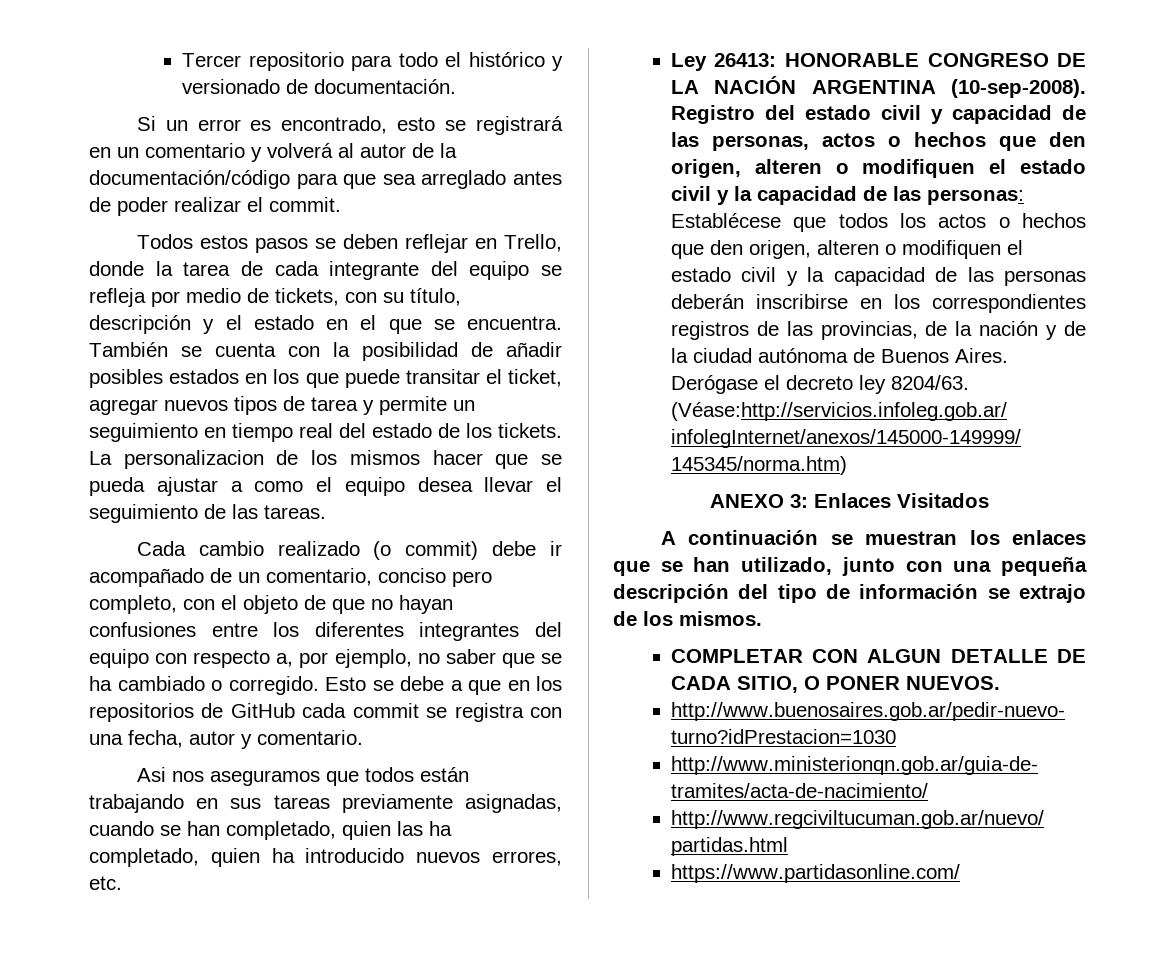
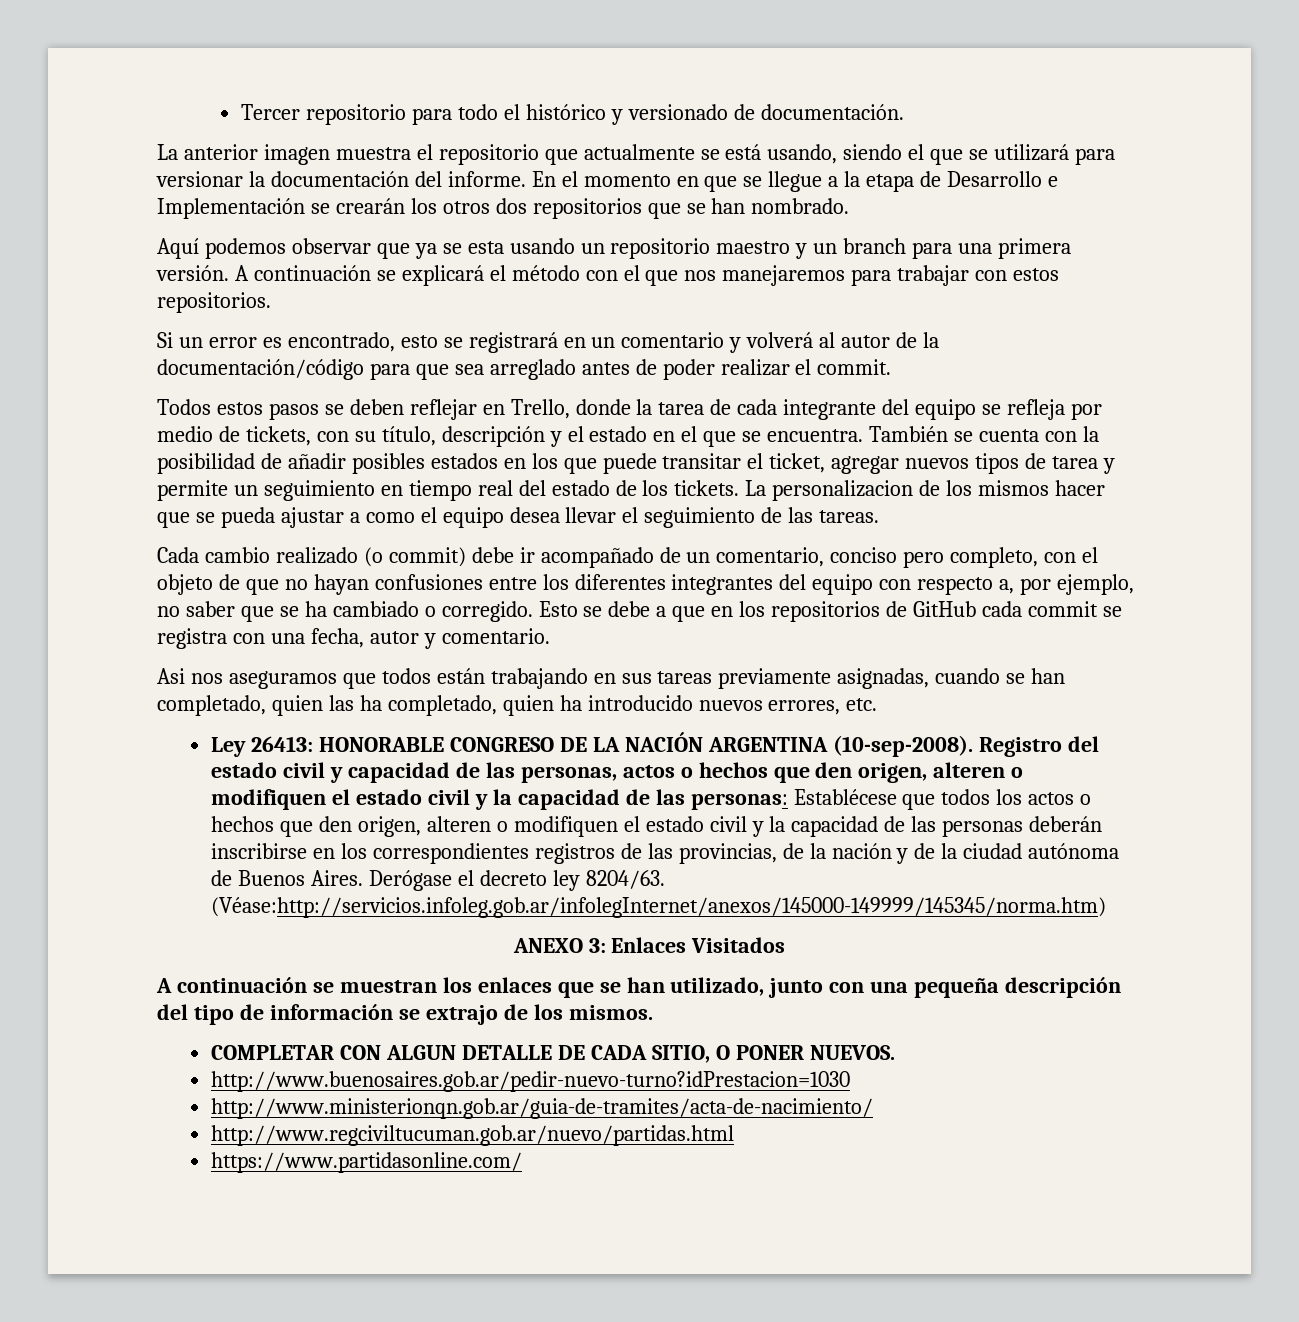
+ La anterior imagen muestra el repositorio que actualmente se está usando, siendo el que se utilizará para versionar la documentación del informe. En el momento en que se llegue a la etapa de Desarrollo e Implementación se crearán los otros dos repositorios que se han nombrado.
+ Aquí podemos observar que ya se esta usando un repositorio maestro y un branch para una primera versión. A continuación se explicará el método con el que nos manejaremos para trabajar con estos repositorios.

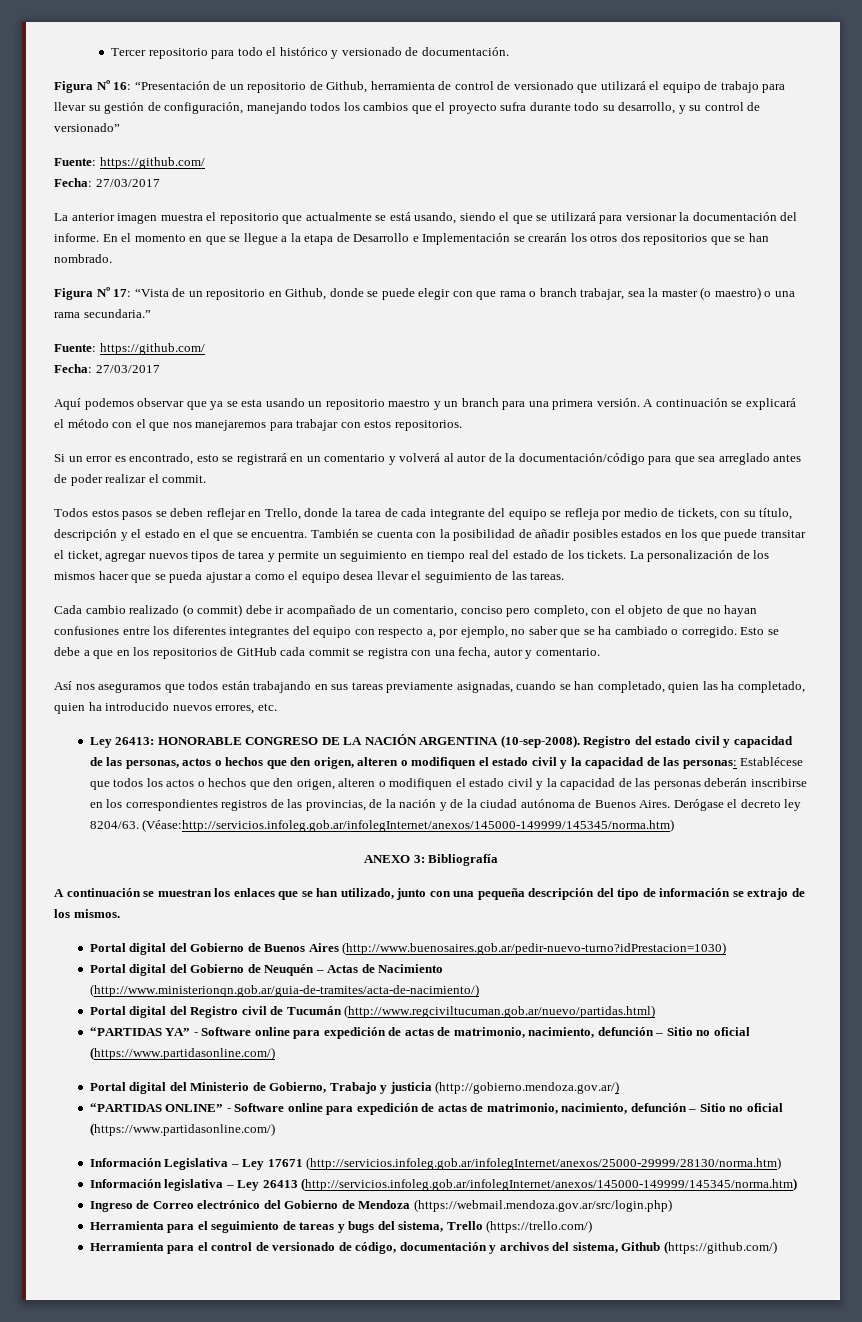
+ Figura Nº 16: “Presentación de un repositorio de Github, herramienta de control de versionado que utilizará el equipo de trabajo para llevar su gestión de configuración, manejando todos los cambios que el proyecto sufra durante todo su desarrollo, y su control de versionado”
+ Fuente: https://github.com/
+ Fecha: 27/03/2017
+ Figura Nº 17: “Vista de un repositorio en Github, donde se puede elegir con que rama o branch trabajar, sea la master (o maestro) o una rama secundaria.”
+ Fuente: https://github.com/
+ Fecha: 27/03/2017
- La personalizacion de los mismos hacer que se pueda ajustar a como el equipo desea llevar el seguimiento de las tareas.
+ La personalización de los mismos hacer que se pueda ajustar a como el equipo desea llevar el seguimiento de las tareas.
- Asi nos aseguramos que todos están trabajando en sus tareas previamente asignadas, cuando se han completado, quien las ha completado, quien ha introducido nuevos errores, etc.
+ Así nos aseguramos que todos están trabajando en sus tareas previamente asignadas, cuando se han completado, quien las ha completado, quien ha introducido nuevos errores, etc.
- ANEXO 3: Enlaces Visitados
+ ANEXO 3: Bibliografía
- COMPLETAR CON ALGUN DETALLE DE CADA SITIO, O PONER NUEVOS.
- http://www.buenosaires.gob.ar/pedir-nuevo-turno?idPrestacion=1030
- http://www.ministerionqn.gob.ar/guia-de-tramites/acta-de-nacimiento/
- http://www.regciviltucuman.gob.ar/nuevo/partidas.html
- https://www.partidasonline.com/
+ Portal digital del Gobierno de Buenos Aires (http://www.buenosaires.gob.ar/pedir-nuevo-turno?idPrestacion=1030)
+ Portal digital del Gobierno de Neuquén – Actas de Nacimiento (http://www.ministerionqn.gob.ar/guia-de-tramites/acta-de-nacimiento/)
+ Portal digital del Registro civil de Tucumán (http://www.regciviltucuman.gob.ar/nuevo/partidas.html)
+ “PARTIDAS YA” - Software online para expedición de actas de matrimonio, nacimiento, defunción – Sitio no oficial (https://www.partidasonline.com/)
+ Portal digital del Ministerio de Gobierno, Trabajo y justicia (http://gobierno.mendoza.gov.ar/)
+ “PARTIDAS ONLINE” - Software online para expedición de actas de matrimonio, nacimiento, defunción – Sitio no oficial (https://www.partidasonline.com/)
+ Información Legislativa – Ley 17671 (http://servicios.infoleg.gob.ar/infolegInternet/anexos/25000-29999/28130/norma.htm)
+ Información legislativa – Ley 26413 (http://servicios.infoleg.gob.ar/infolegInternet/anexos/145000-149999/145345/norma.htm)
+ Ingreso de Correo electrónico del Gobierno de Mendoza (https://webmail.mendoza.gov.ar/src/login.php)
+ Herramienta para el seguimiento de tareas y bugs del sistema, Trello (https://trello.com/)
+ Herramienta para el control de versionado de código, documentación y archivos del sistema, Github (https://github.com/)

